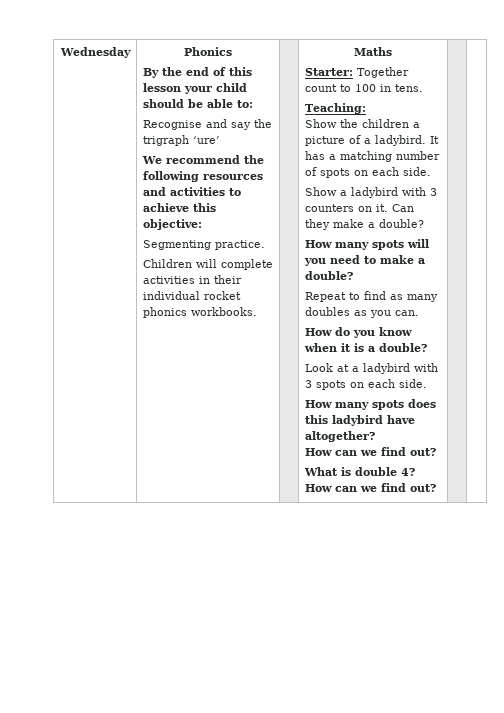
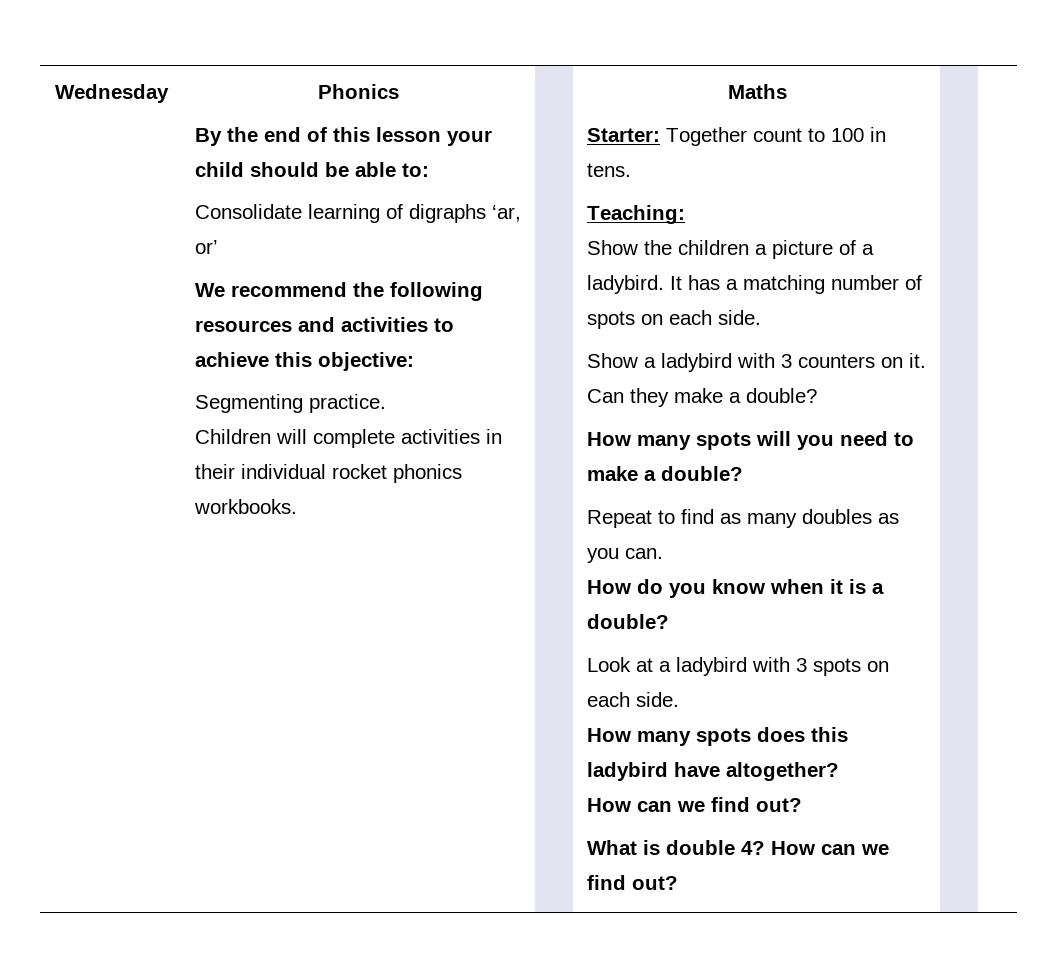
- Recognise and say the trigraph ‘ure’
+ Consolidate learning of digraphs ‘ar, or’

